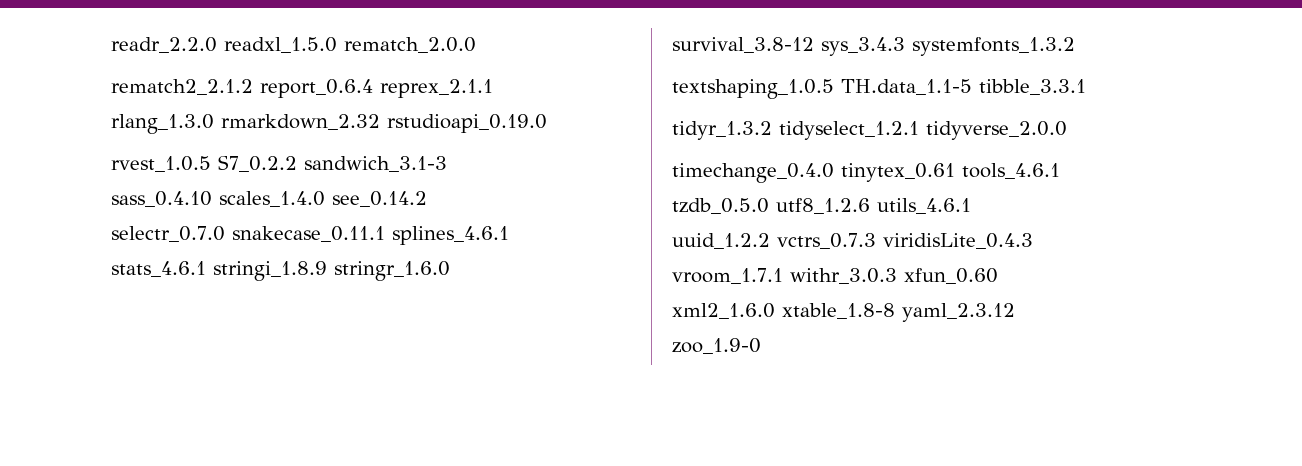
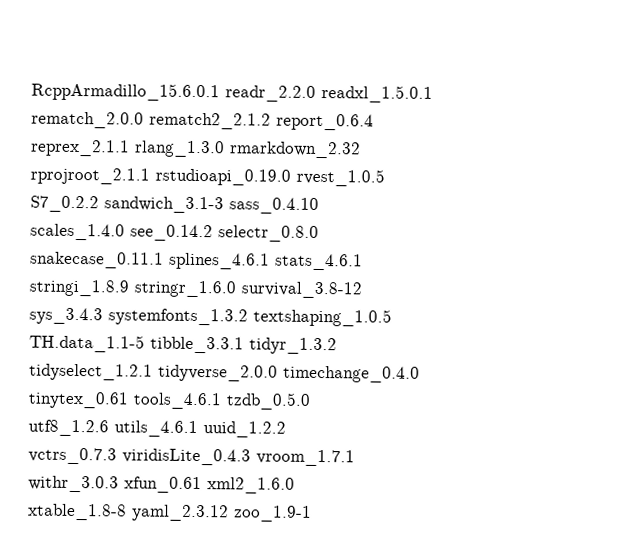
- readr_2.2.0 readxl_1.5.0 rematch_2.0.0
- rematch2_2.1.2 report_0.6.4 reprex_2.1.1
- rlang_1.3.0 rmarkdown_2.32 rstudioapi_0.19.0
- rvest_1.0.5 S7_0.2.2 sandwich_3.1-3
- sass_0.4.10 scales_1.4.0 see_0.14.2
- selectr_0.7.0 snakecase_0.11.1 splines_4.6.1
- stats_4.6.1 stringi_1.8.9 stringr_1.6.0
- survival_3.8-12 sys_3.4.3 systemfonts_1.3.2
- textshaping_1.0.5 TH.data_1.1-5 tibble_3.3.1
- tidyr_1.3.2 tidyselect_1.2.1 tidyverse_2.0.0
- timechange_0.4.0 tinytex_0.61 tools_4.6.1
- tzdb_0.5.0 utf8_1.2.6 utils_4.6.1
- uuid_1.2.2 vctrs_0.7.3 viridisLite_0.4.3
- vroom_1.7.1 withr_3.0.3 xfun_0.60
- xml2_1.6.0 xtable_1.8-8 yaml_2.3.12
- zoo_1.9-0
+ RcppArmadillo_15.6.0.1 readr_2.2.0 readxl_1.5.0.1
+ rematch_2.0.0 rematch2_2.1.2 report_0.6.4
+ reprex_2.1.1 rlang_1.3.0 rmarkdown_2.32
+ rprojroot_2.1.1 rstudioapi_0.19.0 rvest_1.0.5
+ S7_0.2.2 sandwich_3.1-3 sass_0.4.10
+ scales_1.4.0 see_0.14.2 selectr_0.8.0
+ snakecase_0.11.1 splines_4.6.1 stats_4.6.1
+ stringi_1.8.9 stringr_1.6.0 survival_3.8-12
+ sys_3.4.3 systemfonts_1.3.2 textshaping_1.0.5
+ TH.data_1.1-5 tibble_3.3.1 tidyr_1.3.2
+ tidyselect_1.2.1 tidyverse_2.0.0 timechange_0.4.0
+ tinytex_0.61 tools_4.6.1 tzdb_0.5.0
+ utf8_1.2.6 utils_4.6.1 uuid_1.2.2
+ vctrs_0.7.3 viridisLite_0.4.3 vroom_1.7.1
+ withr_3.0.3 xfun_0.61 xml2_1.6.0
+ xtable_1.8-8 yaml_2.3.12 zoo_1.9-1

